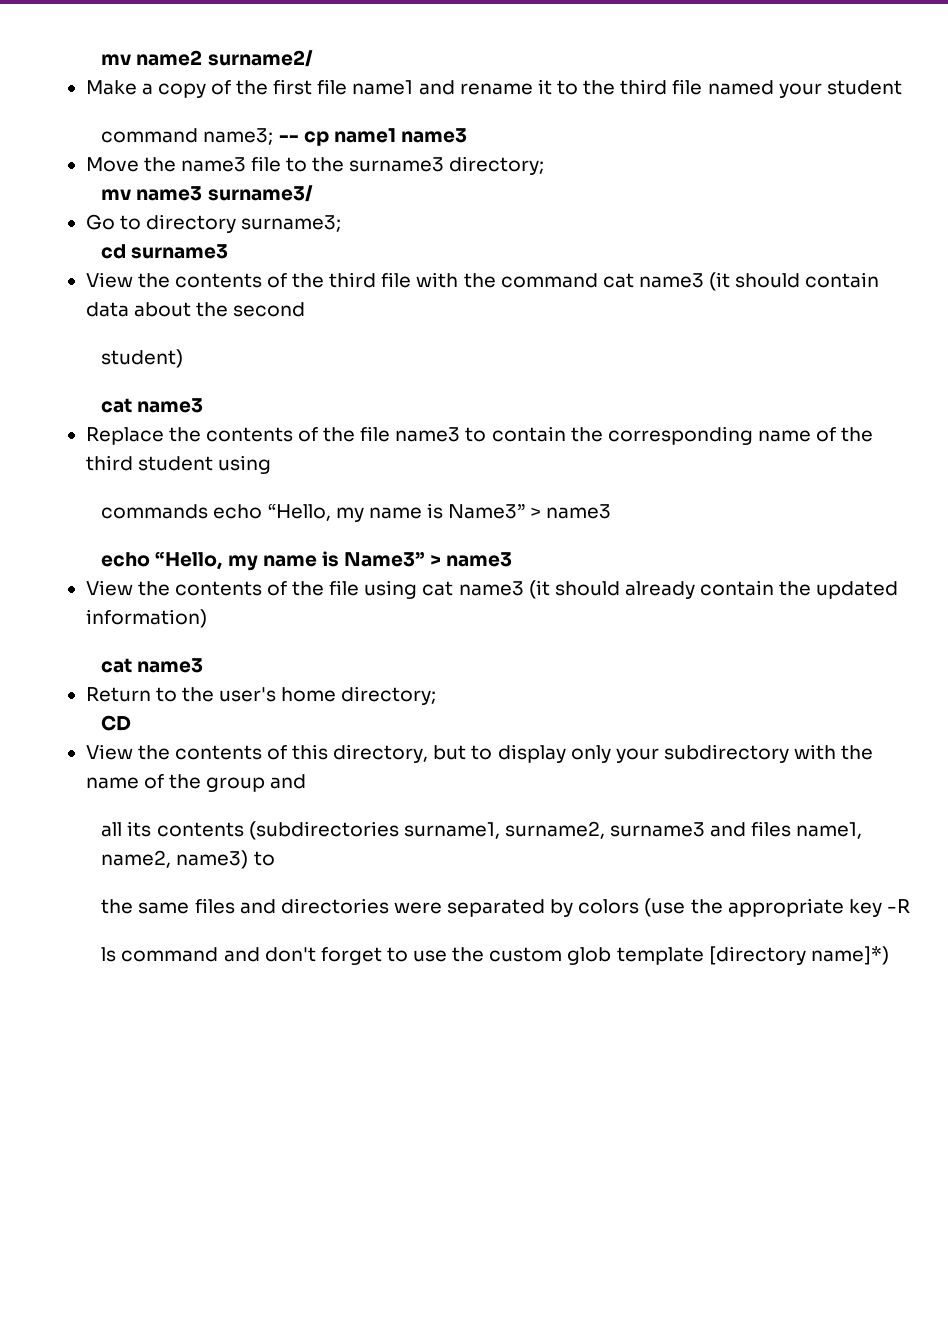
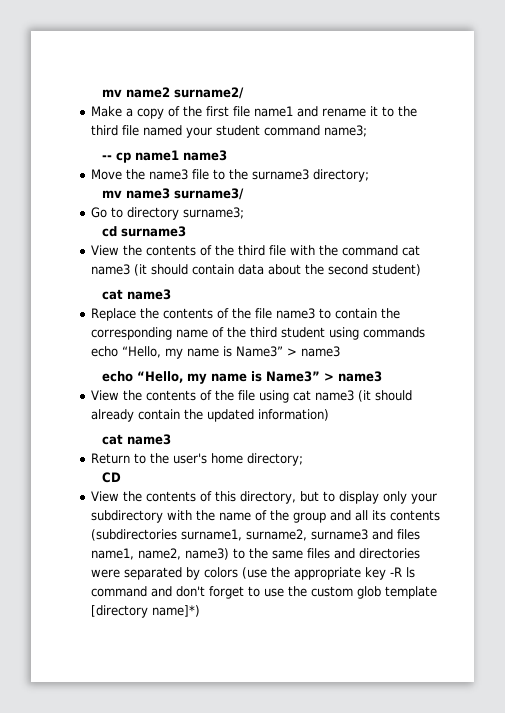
- Make a copy of the first file name1 and rename it to the third file named your student
- command name3; -- cp name1 name3
+ Make a copy of the first file name1 and rename it to the third file named your student command name3;
+ -- cp name1 name3
- View the contents of the third file with the command cat name3 (it should contain data about the second
- student)
+ View the contents of the third file with the command cat name3 (it should contain data about the second student)
- Replace the contents of the file name3 to contain the corresponding name of the third student using
- commands echo “Hello, my name is Name3” > name3
+ Replace the contents of the file name3 to contain the corresponding name of the third student using commands echo “Hello, my name is Name3” > name3
- View the contents of this directory, but to display only your subdirectory with the name of the group and
- all its contents (subdirectories surname1, surname2, surname3 and files name1, name2, name3) to
- the same files and directories were separated by colors (use the appropriate key -R
- ls command and don't forget to use the custom glob template [directory name]*)
+ View the contents of this directory, but to display only your subdirectory with the name of the group and all its contents (subdirectories surname1, surname2, surname3 and files name1, name2, name3) to the same files and directories were separated by colors (use the appropriate key -R ls command and don't forget to use the custom glob template [directory name]*)

